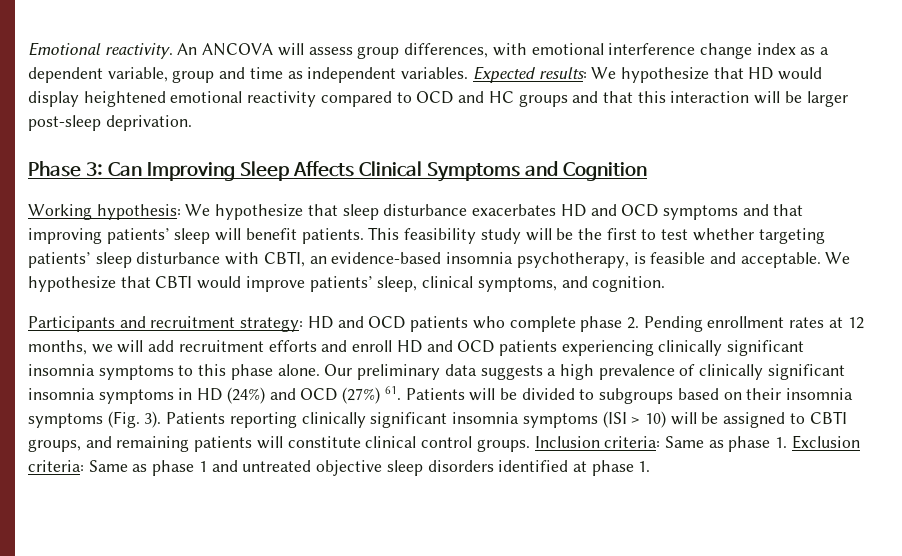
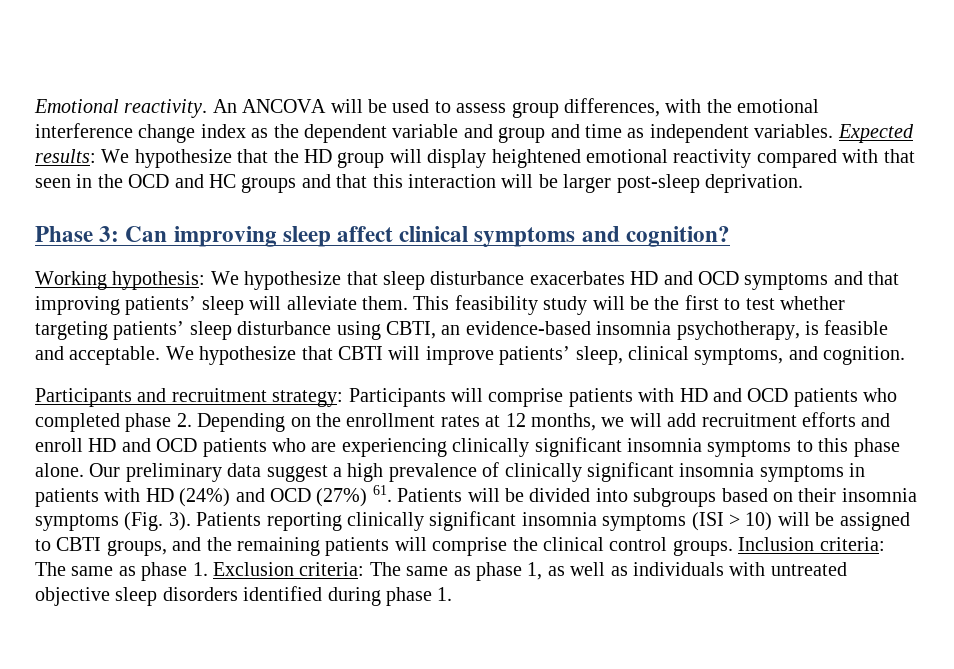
- An ANCOVA will assess group differences, with emotional interference change index as a dependent variable, group and time as independent variables.
+ An ANCOVA will be used to assess group differences, with the emotional interference change index as the dependent variable and group and time as independent variables.
- Expected results: We hypothesize that HD would display heightened emotional reactivity compared to OCD and HC groups and that this interaction will be larger post-sleep deprivation.
+ Expected results: We hypothesize that the HD group will display heightened emotional reactivity compared with that seen in the OCD and HC groups and that this interaction will be larger post-sleep deprivation.
- Phase 3: Can Improving Sleep Affects Clinical Symptoms and Cognition
+ Phase 3: Can improving sleep affect clinical symptoms and cognition?
- Working hypothesis: We hypothesize that sleep disturbance exacerbates HD and OCD symptoms and that improving patients’ sleep will benefit patients.
+ Working hypothesis: We hypothesize that sleep disturbance exacerbates HD and OCD symptoms and that improving patients’ sleep will alleviate them.
- This feasibility study will be the first to test whether targeting patients’ sleep disturbance with CBTI, an evidence-based insomnia psychotherapy, is feasible and acceptable.
+ This feasibility study will be the first to test whether targeting patients’ sleep disturbance using CBTI, an evidence-based insomnia psychotherapy, is feasible and acceptable.
- We hypothesize that CBTI would improve patients’ sleep, clinical symptoms, and cognition.
+ We hypothesize that CBTI will improve patients’ sleep, clinical symptoms, and cognition.
- Participants and recruitment strategy: HD and OCD patients who complete phase 2. Pending enrollment rates at 12 months, we will add recruitment efforts and enroll HD and OCD patients experiencing clinically significant insomnia symptoms to this phase alone.
+ Participants and recruitment strategy: Participants will comprise patients with HD and OCD patients who completed phase 2. Depending on the enrollment rates at 12 months, we will add recruitment efforts and enroll HD and OCD patients who are experiencing clinically significant insomnia symptoms to this phase alone.
- Our preliminary data suggests a high prevalence of clinically significant insomnia symptoms in HD (24%) and OCD (27%) 61. Patients will be divided to subgroups based on their insomnia symptoms (Fig. 3).
+ Our preliminary data suggest a high prevalence of clinically significant insomnia symptoms in patients with HD (24%) and OCD (27%) 61. Patients will be divided into subgroups based on their insomnia symptoms (Fig. 3).
- Patients reporting clinically significant insomnia symptoms (ISI > 10) will be assigned to CBTI groups, and remaining patients will constitute clinical control groups.
+ Patients reporting clinically significant insomnia symptoms (ISI > 10) will be assigned to CBTI groups, and the remaining patients will comprise the clinical control groups.
- Inclusion criteria: Same as phase 1. Exclusion criteria: Same as phase 1 and untreated objective sleep disorders identified at phase 1.
+ Inclusion criteria: The same as phase 1. Exclusion criteria: The same as phase 1, as well as individuals with untreated objective sleep disorders identified during phase 1.

